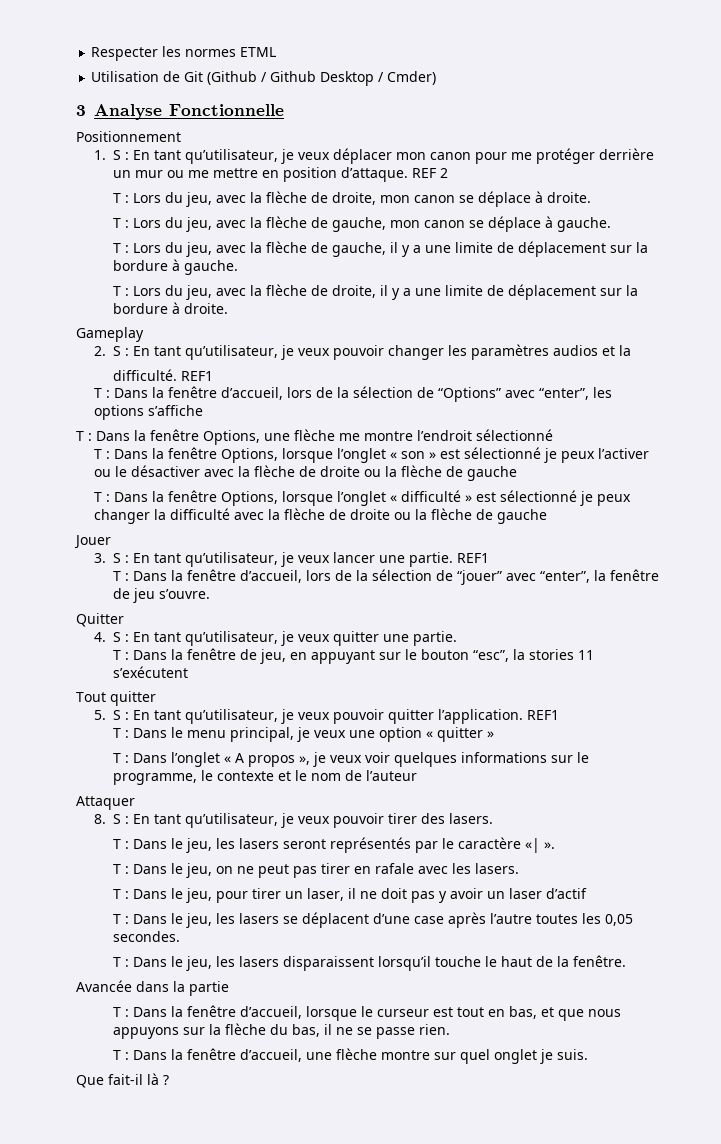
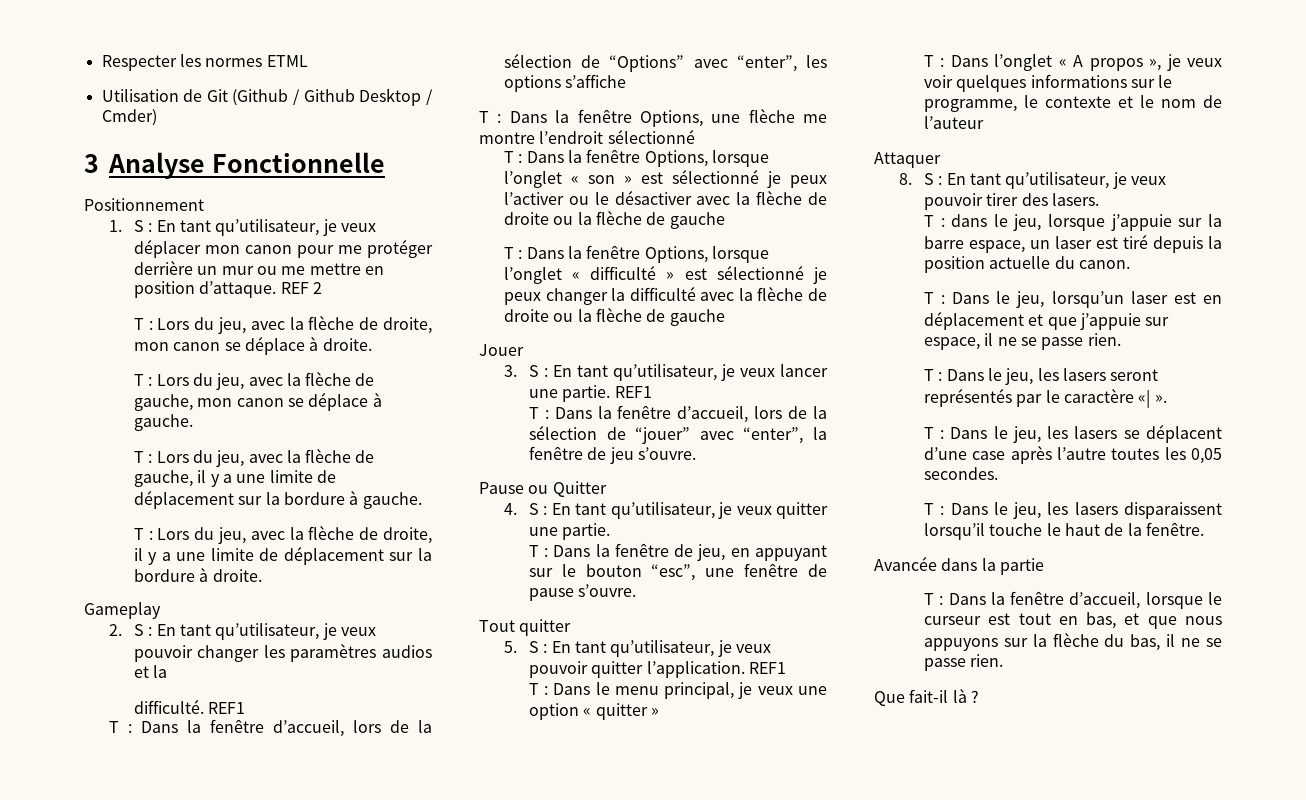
- Quitter
+ Pause ou Quitter
- T : Dans la fenêtre de jeu, en appuyant sur le bouton “esc”, la stories 11 s’exécutent
+ T : Dans la fenêtre de jeu, en appuyant sur le bouton “esc”, une fenêtre de pause s’ouvre.
+ T : dans le jeu, lorsque j’appuie sur la barre espace, un laser est tiré depuis la position actuelle du canon.
+ T : Dans le jeu, lorsqu’un laser est en déplacement et que j’appuie sur espace, il ne se passe rien.
- T : Dans le jeu, on ne peut pas tirer en rafale avec les lasers.
- T : Dans le jeu, pour tirer un laser, il ne doit pas y avoir un laser d’actif
- T : Dans la fenêtre d’accueil, une flèche montre sur quel onglet je suis.

